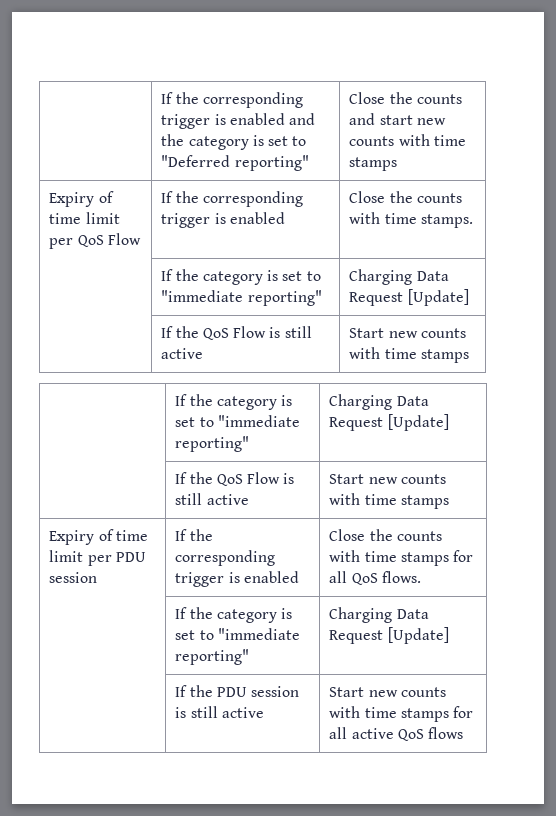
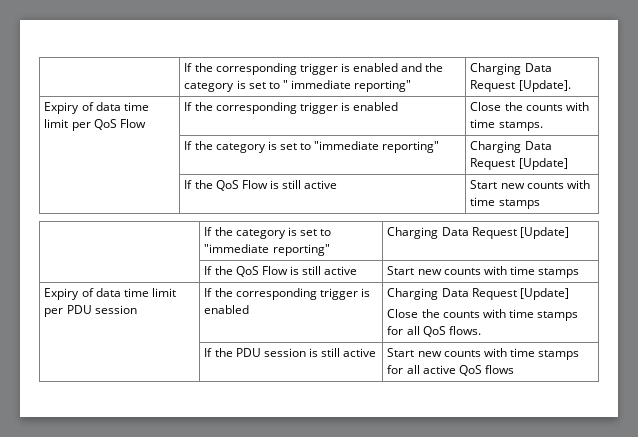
- | If the corresponding trigger is enabled and the category is set to "Deferred reporting" | Close the counts and start new counts with time stamps
- Expiry of time limit per QoS Flow | If the corresponding trigger is enabled | Close the counts with time stamps.
+ | If the corresponding trigger is enabled and the category is set to " immediate reporting" | Charging Data Request [Update].
+ Expiry of data time limit per QoS Flow | If the corresponding trigger is enabled | Close the counts with time stamps.
- Expiry of time limit per PDU session | If the corresponding trigger is enabled | Close the counts with time stamps for all QoS flows.
- | If the category is set to "immediate reporting" | Charging Data Request [Update]
+ Expiry of data time limit per PDU session | If the corresponding trigger is enabled | Charging Data Request [Update]
+ Close the counts with time stamps for all QoS flows.

